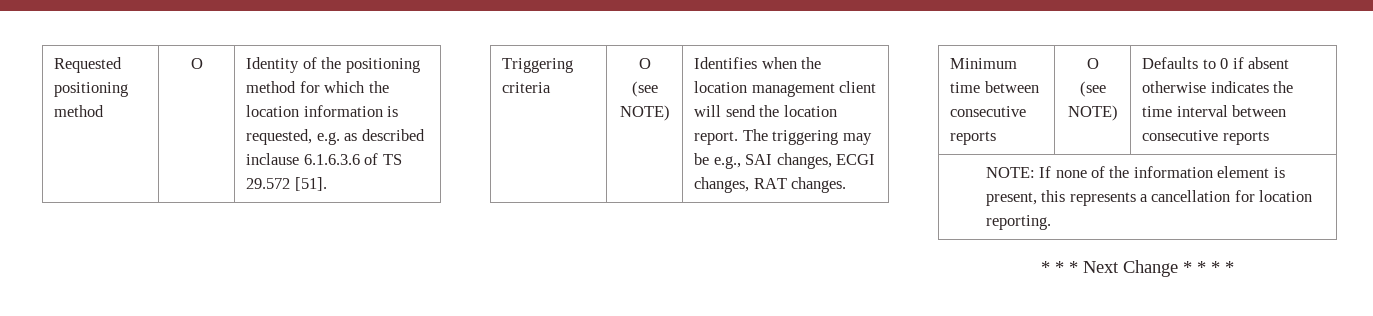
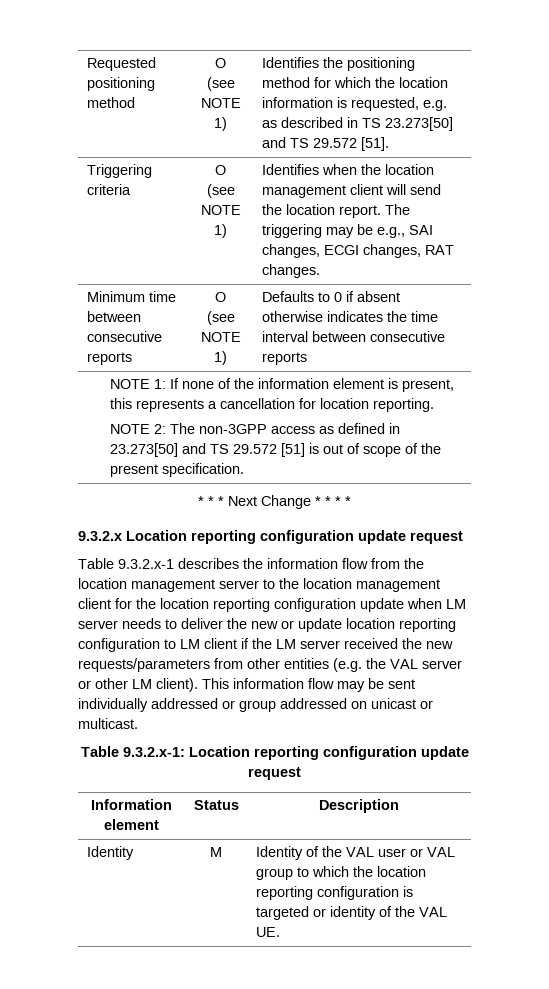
- Requested positioning method | O | Identity of the positioning method for which the location information is requested, e.g. as described inclause 6.1.6.3.6 of TS 29.572 [51].
+ Requested positioning method | O
+ (see NOTE 1) | Identifies the positioning method for which the location information is requested, e.g. as described in TS 23.273[50] and TS 29.572 [51].
  Triggering criteria | O
- (see NOTE) | Identifies when the location management client will send the location report. The triggering may be e.g., SAI changes, ECGI changes, RAT changes.
+ (see NOTE 1) | Identifies when the location management client will send the location report. The triggering may be e.g., SAI changes, ECGI changes, RAT changes.
  Minimum time between consecutive reports | O
- (see NOTE) | Defaults to 0 if absent otherwise indicates the time interval between consecutive reports
+ (see NOTE 1) | Defaults to 0 if absent otherwise indicates the time interval between consecutive reports
- NOTE: If none of the information element is present, this represents a cancellation for location reporting.
+ NOTE 1: If none of the information element is present, this represents a cancellation for location reporting.
+ NOTE 2: The non-3GPP access as defined in 23.273[50] and TS 29.572 [51] is out of scope of the present specification.
+ 9.3.2.x Location reporting configuration update request
+ Table 9.3.2.x-1 describes the information flow from the location management server to the location management client for the location reporting configuration update when LM server needs to deliver the new or update location reporting configuration to LM client if the LM server received the new requests/parameters from other entities (e.g. the VAL server or other LM client). This information flow may be sent individually addressed or group addressed on unicast or multicast.
+ Table 9.3.2.x-1: Location reporting configuration update request
+ Information element | Status | Description
+ Identity | M | Identity of the VAL user or VAL group to which the location reporting configuration is targeted or identity of the VAL UE.

